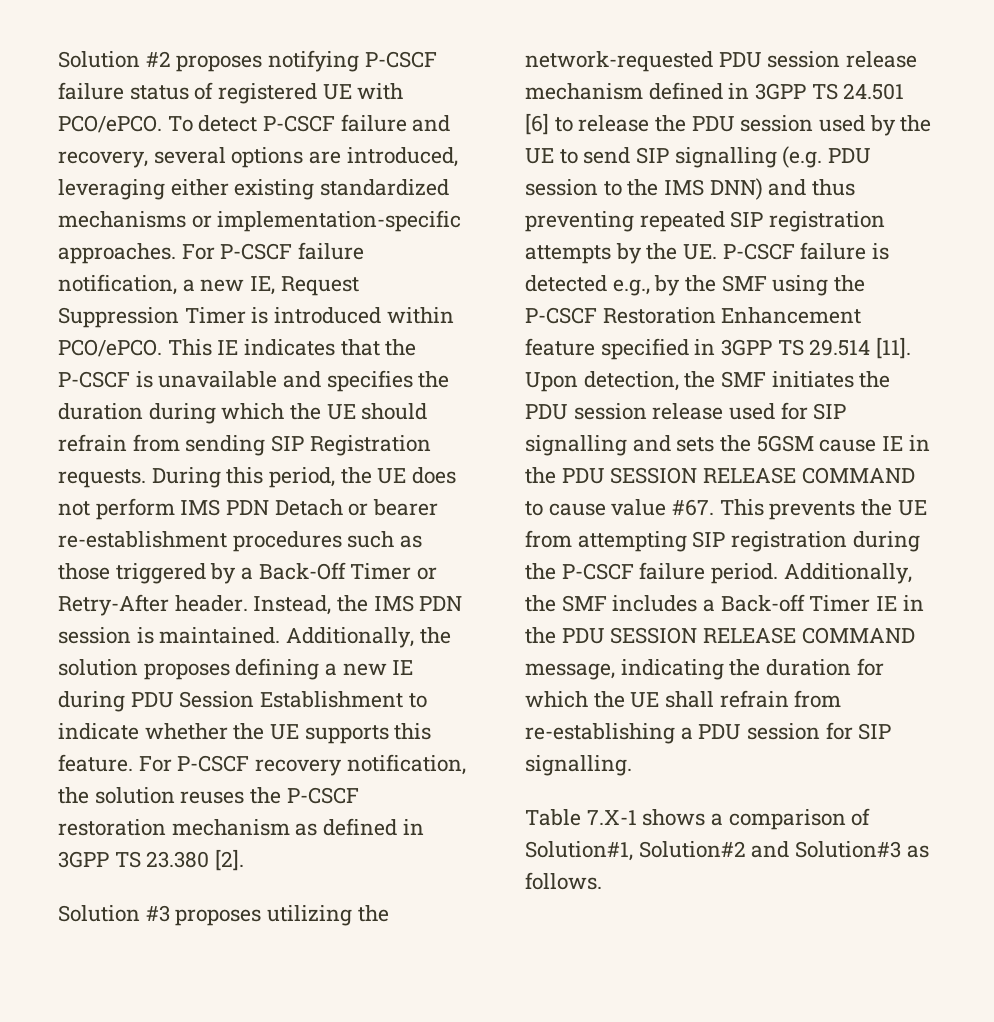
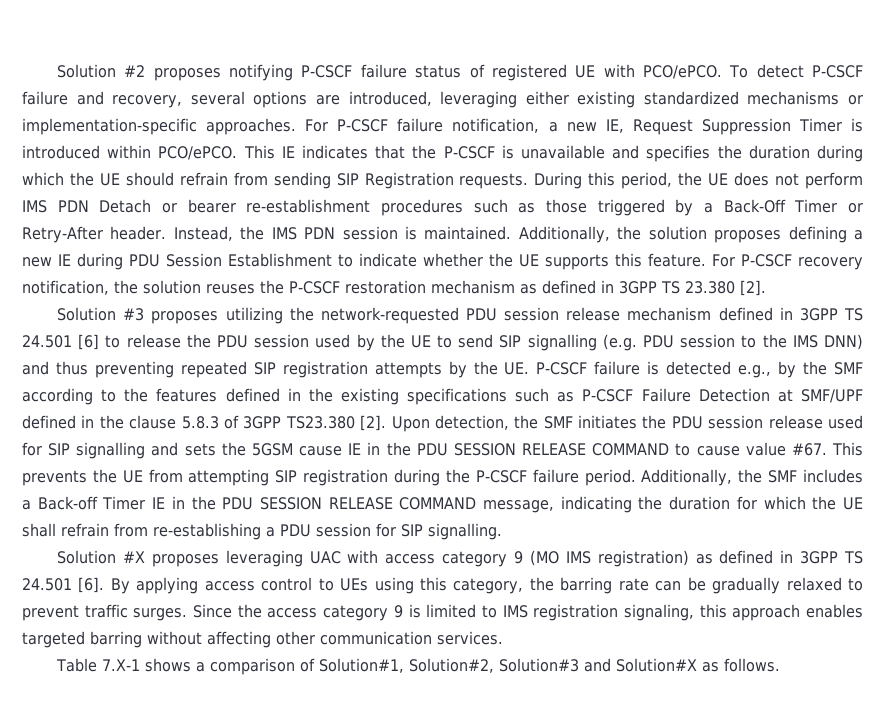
- Solution #3 proposes utilizing the network-requested PDU session release mechanism defined in 3GPP TS 24.501 [6] to release the PDU session used by the UE to send SIP signalling (e.g. PDU session to the IMS DNN) and thus preventing repeated SIP registration attempts by the UE. P-CSCF failure is detected e.g., by the SMF using the P-CSCF Restoration Enhancement feature specified in 3GPP TS 29.514 [11].
+ Solution #3 proposes utilizing the network-requested PDU session release mechanism defined in 3GPP TS 24.501 [6] to release the PDU session used by the UE to send SIP signalling (e.g. PDU session to the IMS DNN) and thus preventing repeated SIP registration attempts by the UE. P-CSCF failure is detected e.g., by the SMF according to the features defined in the existing specifications such as P-CSCF Failure Detection at SMF/UPF defined in the clause 5.8.3 of 3GPP TS23.380 [2].
+ Solution #X proposes leveraging UAC with access category 9 (MO IMS registration) as defined in 3GPP TS 24.501 [6]. By applying access control to UEs using this category, the barring rate can be gradually relaxed to prevent traffic surges. Since the access category 9 is limited to IMS registration signaling, this approach enables targeted barring without affecting other communication services.
- Table 7.X-1 shows a comparison of Solution#1, Solution#2 and Solution#3 as follows.
+ Table 7.X-1 shows a comparison of Solution#1, Solution#2, Solution#3 and Solution#X as follows.

